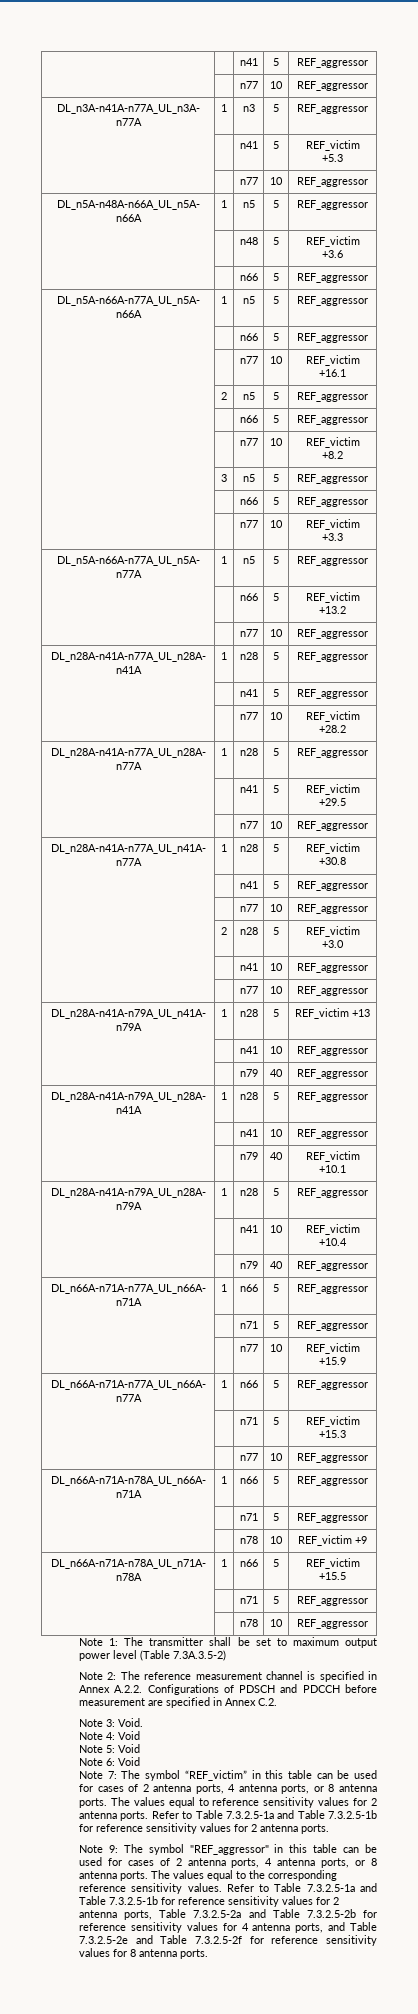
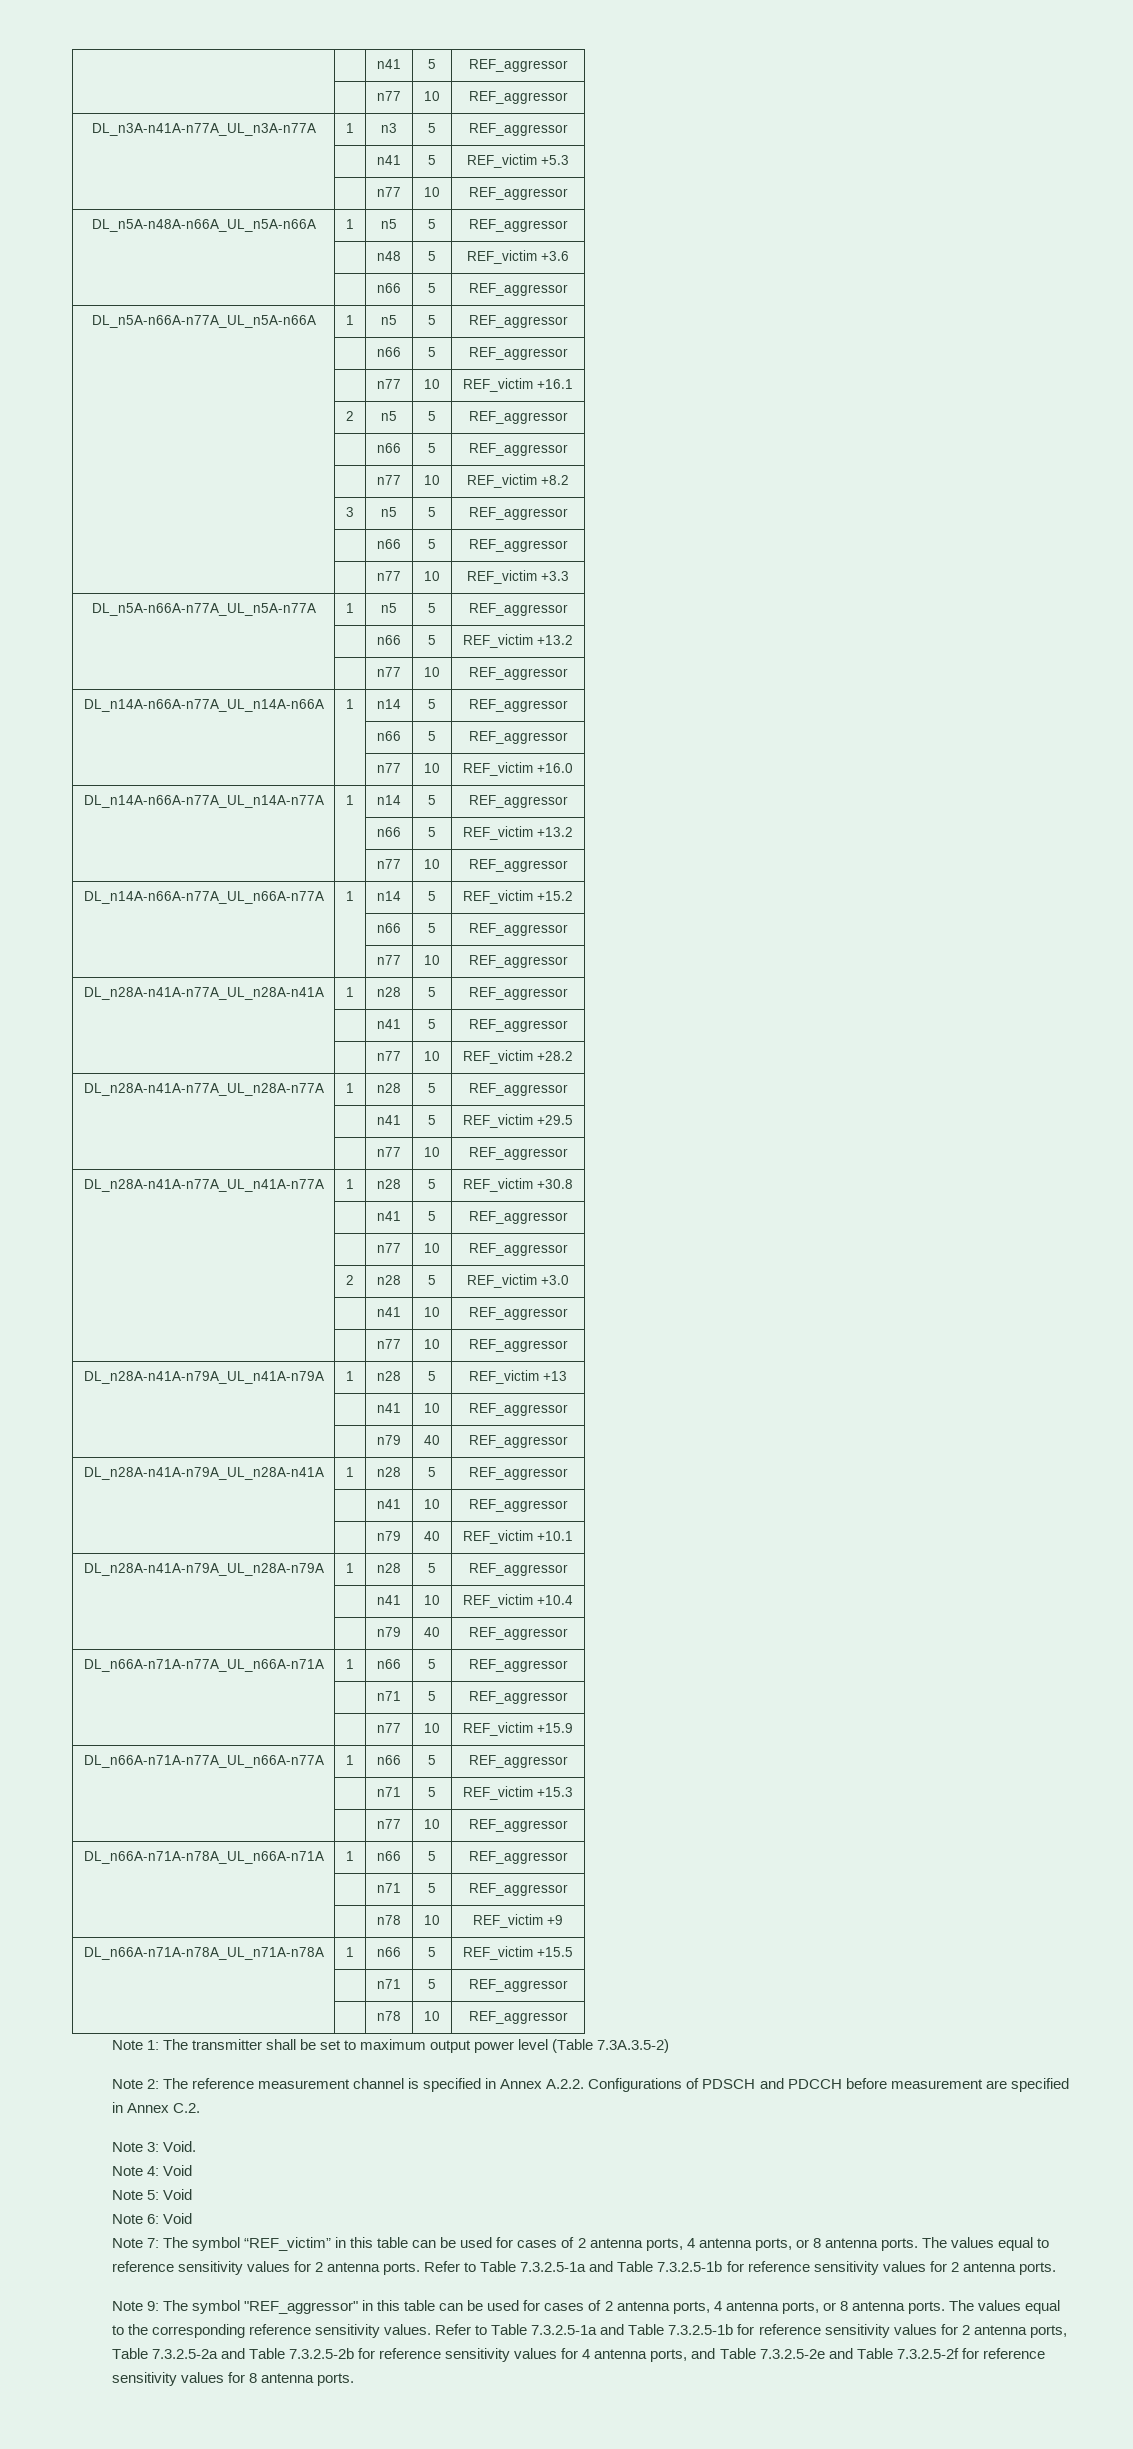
+ DL_n14A-n66A-n77A_UL_n14A-n66A | 1 | n14 | 5 | REF_aggressor
+ | | n66 | 5 | REF_aggressor
+ | | n77 | 10 | REF_victim +16.0
+ DL_n14A-n66A-n77A_UL_n14A-n77A | 1 | n14 | 5 | REF_aggressor
+ | | n66 | 5 | REF_victim +13.2
+ | | n77 | 10 | REF_aggressor
+ DL_n14A-n66A-n77A_UL_n66A-n77A | 1 | n14 | 5 | REF_victim +15.2
+ | | n66 | 5 | REF_aggressor
+ | | n77 | 10 | REF_aggressor

